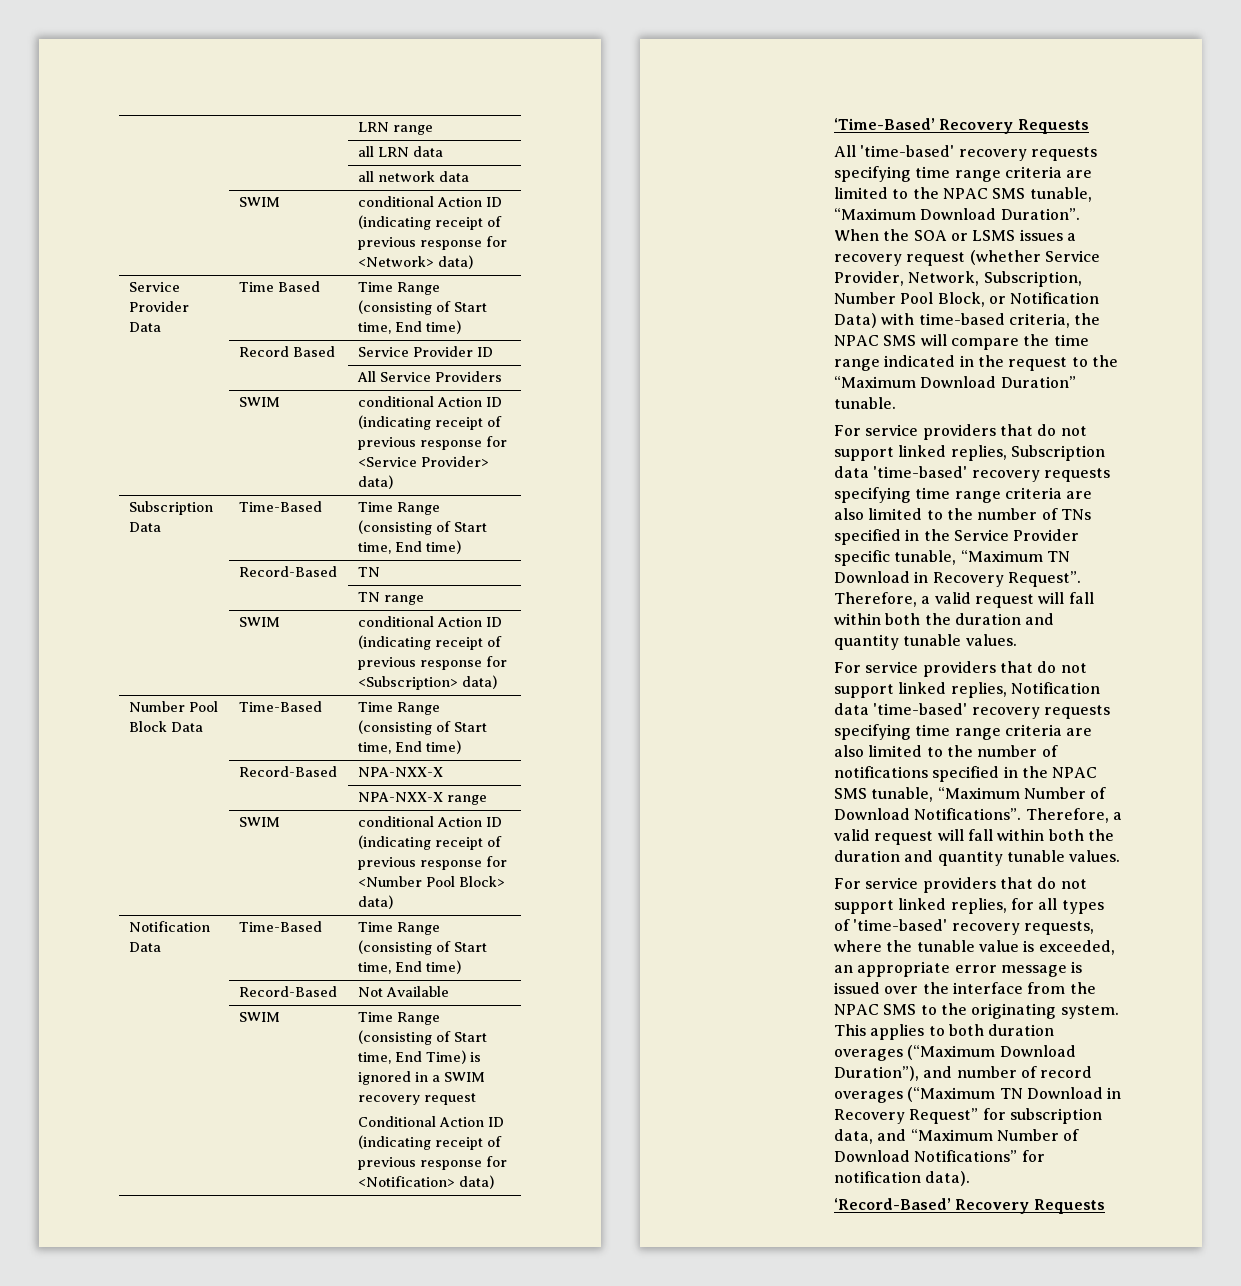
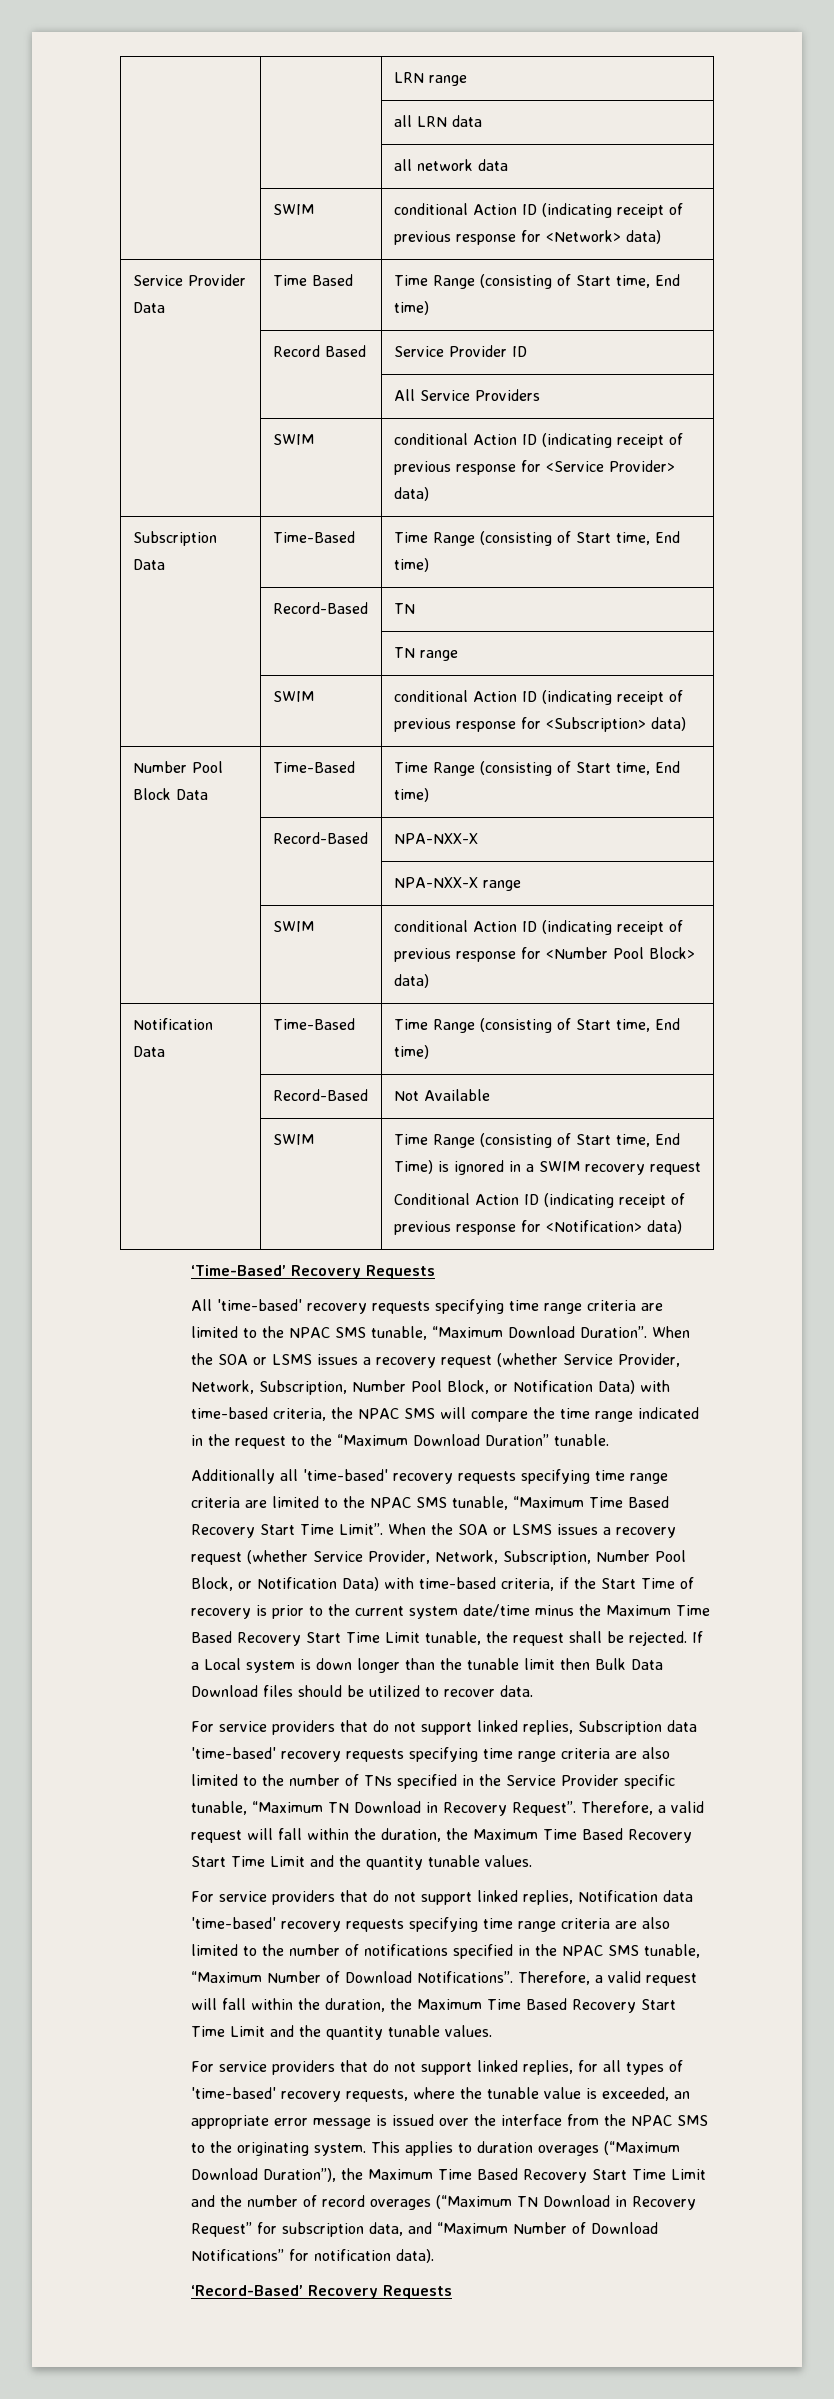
+ Additionally all 'time-based' recovery requests specifying time range criteria are limited to the NPAC SMS tunable, “Maximum Time Based Recovery Start Time Limit”. When the SOA or LSMS issues a recovery request (whether Service Provider, Network, Subscription, Number Pool Block, or Notification Data) with time-based criteria, if the Start Time of recovery is prior to the current system date/time minus the Maximum Time Based Recovery Start Time Limit tunable, the request shall be rejected. If a Local system is down longer than the tunable limit then Bulk Data Download files should be utilized to recover data.
- For service providers that do not support linked replies, Subscription data 'time-based' recovery requests specifying time range criteria are also limited to the number of TNs specified in the Service Provider specific tunable, “Maximum TN Download in Recovery Request”. Therefore, a valid request will fall within both the duration and quantity tunable values.
+ For service providers that do not support linked replies, Subscription data 'time-based' recovery requests specifying time range criteria are also limited to the number of TNs specified in the Service Provider specific tunable, “Maximum TN Download in Recovery Request”. Therefore, a valid request will fall within the duration, the Maximum Time Based Recovery Start Time Limit and the quantity tunable values.
- For service providers that do not support linked replies, Notification data 'time-based' recovery requests specifying time range criteria are also limited to the number of notifications specified in the NPAC SMS tunable, “Maximum Number of Download Notifications”. Therefore, a valid request will fall within both the duration and quantity tunable values.
+ For service providers that do not support linked replies, Notification data 'time-based' recovery requests specifying time range criteria are also limited to the number of notifications specified in the NPAC SMS tunable, “Maximum Number of Download Notifications”. Therefore, a valid request will fall within the duration, the Maximum Time Based Recovery Start Time Limit and the quantity tunable values.
- This applies to both duration overages (“Maximum Download Duration”), and number of record overages (“Maximum TN Download in Recovery Request” for subscription data, and “Maximum Number of Download Notifications” for notification data).
+ This applies to duration overages (“Maximum Download Duration”), the Maximum Time Based Recovery Start Time Limit and the number of record overages (“Maximum TN Download in Recovery Request” for subscription data, and “Maximum Number of Download Notifications” for notification data).

